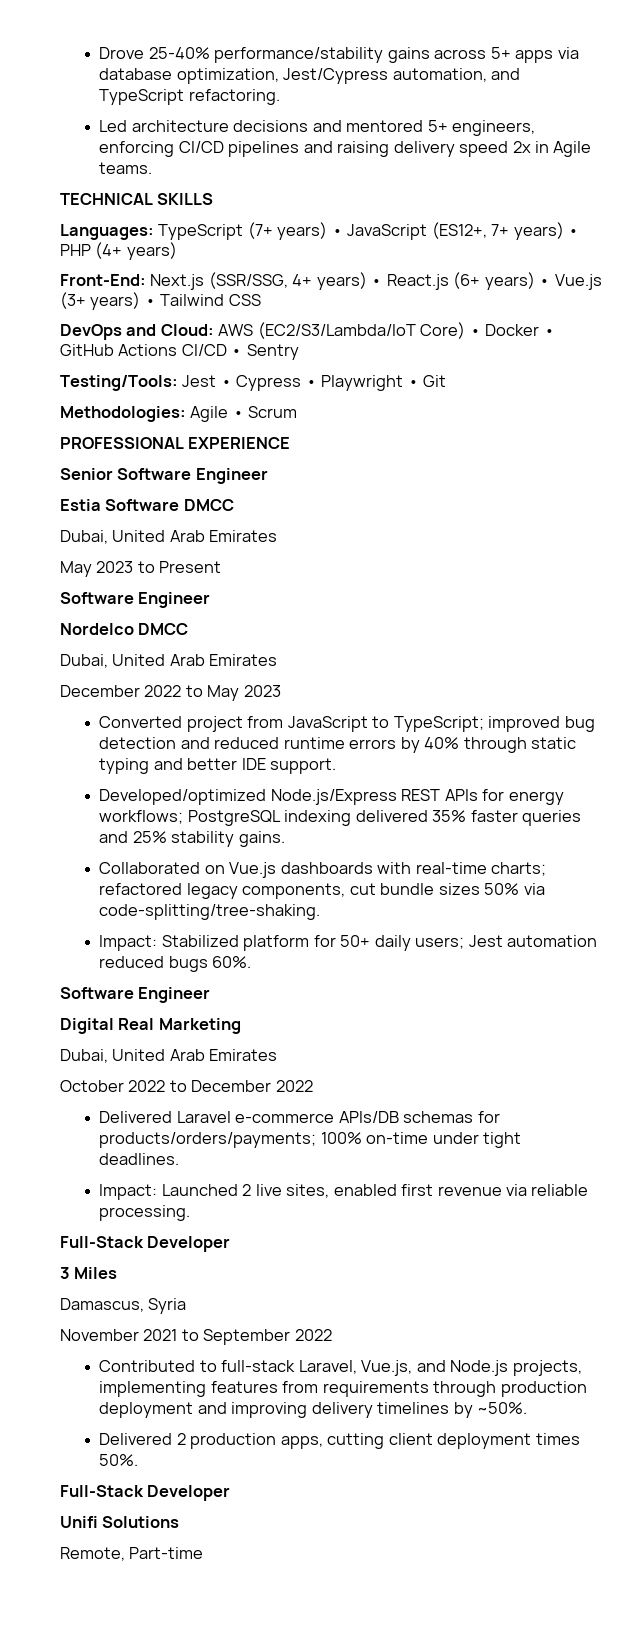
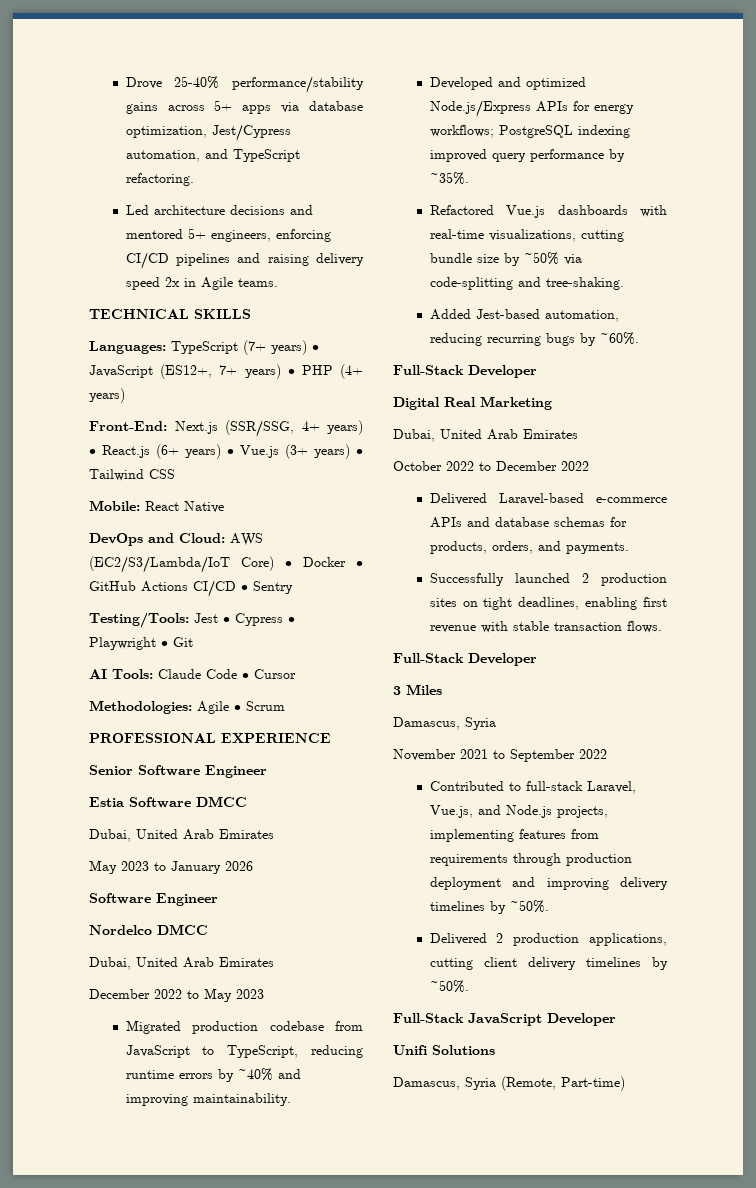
+ Mobile: React Native
+ AI Tools: Claude Code • Cursor
- May 2023 to Present
+ May 2023 to January 2026
- Converted project from JavaScript to TypeScript; improved bug detection and reduced runtime errors by 40% through static typing and better IDE support.
- Developed/optimized Node.js/Express REST APIs for energy workflows; PostgreSQL indexing delivered 35% faster queries and 25% stability gains.
- Collaborated on Vue.js dashboards with real-time charts; refactored legacy components, cut bundle sizes 50% via code-splitting/tree-shaking.
- Impact: Stabilized platform for 50+ daily users; Jest automation reduced bugs 60%.
- Software Engineer
+ Migrated production codebase from JavaScript to TypeScript, reducing runtime errors by ~40% and improving maintainability.
+ Developed and optimized Node.js/Express APIs for energy workflows; PostgreSQL indexing improved query performance by ~35%.
+ Refactored Vue.js dashboards with real-time visualizations, cutting bundle size by ~50% via code-splitting and tree-shaking.
+ Added Jest-based automation, reducing recurring bugs by ~60%.
+ Full-Stack Developer
- Delivered Laravel e-commerce APIs/DB schemas for products/orders/payments; 100% on-time under tight deadlines.
- Impact: Launched 2 live sites, enabled first revenue via reliable processing.
+ Delivered Laravel-based e-commerce APIs and database schemas for products, orders, and payments.
+ Successfully launched 2 production sites on tight deadlines, enabling first revenue with stable transaction flows.
- Delivered 2 production apps, cutting client deployment times 50%.
- Full-Stack Developer
+ Delivered 2 production applications, cutting client delivery timelines by ~50%.
+ Full-Stack JavaScript Developer
- Remote, Part-time
+ Damascus, Syria (Remote, Part-time)

